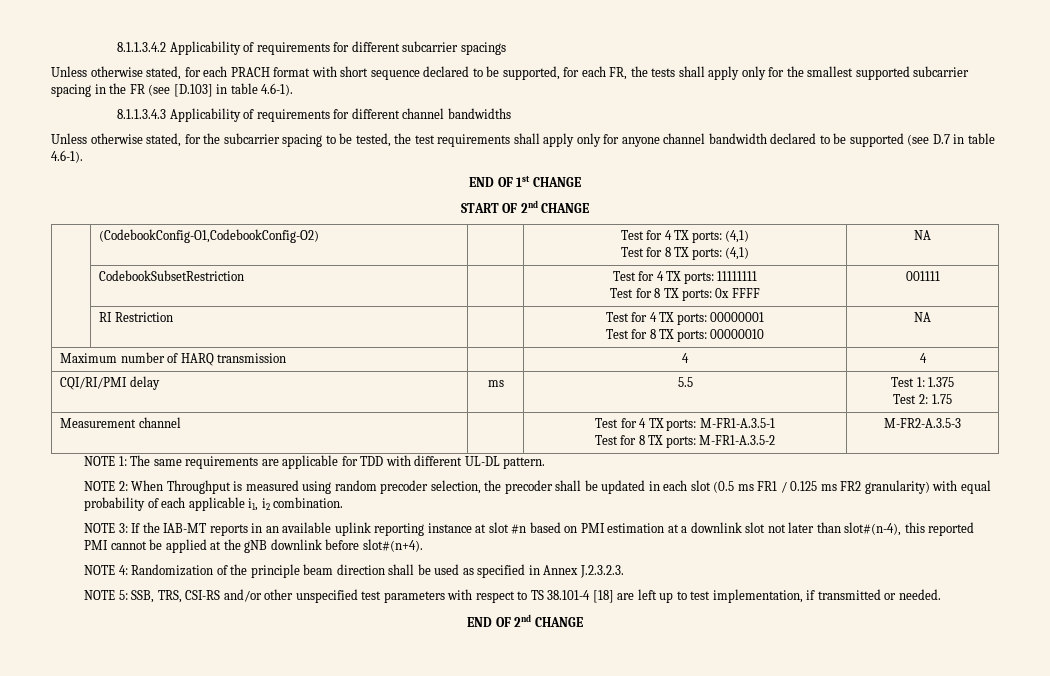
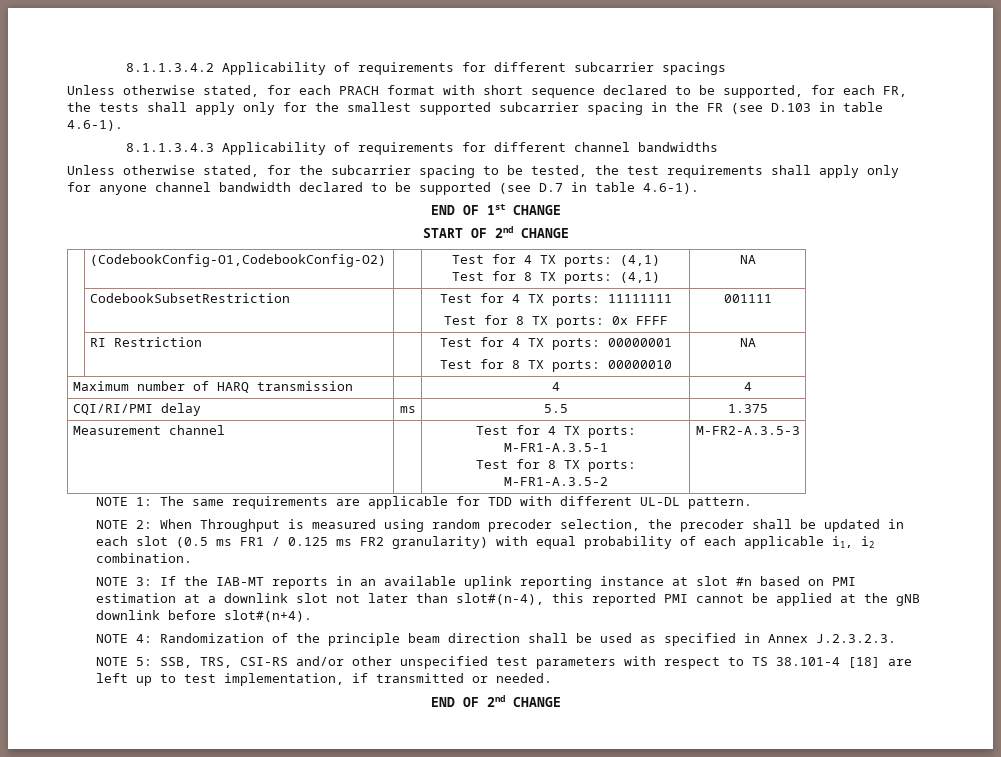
- Unless otherwise stated, for each PRACH format with short sequence declared to be supported, for each FR, the tests shall apply only for the smallest supported subcarrier spacing in the FR (see [D.103] in table 4.6-1).
+ Unless otherwise stated, for each PRACH format with short sequence declared to be supported, for each FR, the tests shall apply only for the smallest supported subcarrier spacing in the FR (see D.103 in table 4.6-1).
- CQI/RI/PMI delay | ms | 5.5 | Test 1: 1.375
- Test 2: 1.75
+ CQI/RI/PMI delay | ms | 5.5 | 1.375

